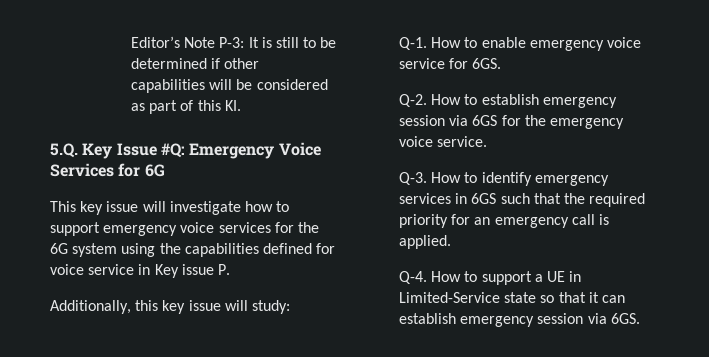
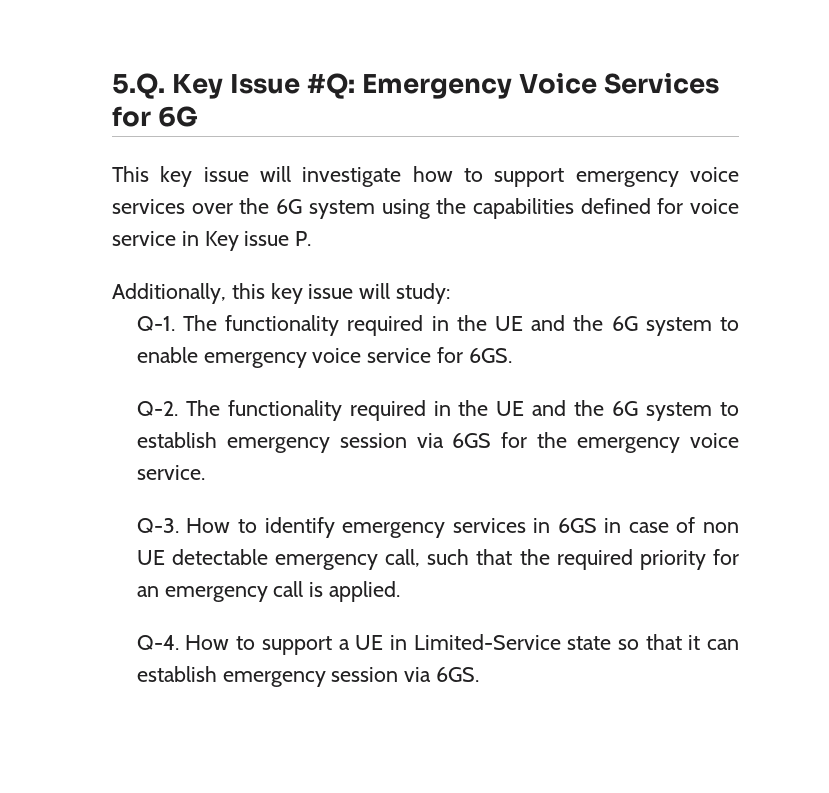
- Editor’s Note P-3: It is still to be determined if other capabilities will be considered as part of this KI.
- This key issue will investigate how to support emergency voice services for the 6G system using the capabilities defined for voice service in Key issue P.
+ This key issue will investigate how to support emergency voice services over the 6G system using the capabilities defined for voice service in Key issue P.
- Q-1. How to enable emergency voice service for 6GS.
+ Q-1. The functionality required in the UE and the 6G system to enable emergency voice service for 6GS.
- Q-2. How to establish emergency session via 6GS for the emergency voice service.
+ Q-2. The functionality required in the UE and the 6G system to establish emergency session via 6GS for the emergency voice service.
- Q-3. How to identify emergency services in 6GS such that the required priority for an emergency call is applied.
+ Q-3. How to identify emergency services in 6GS in case of non UE detectable emergency call, such that the required priority for an emergency call is applied.

